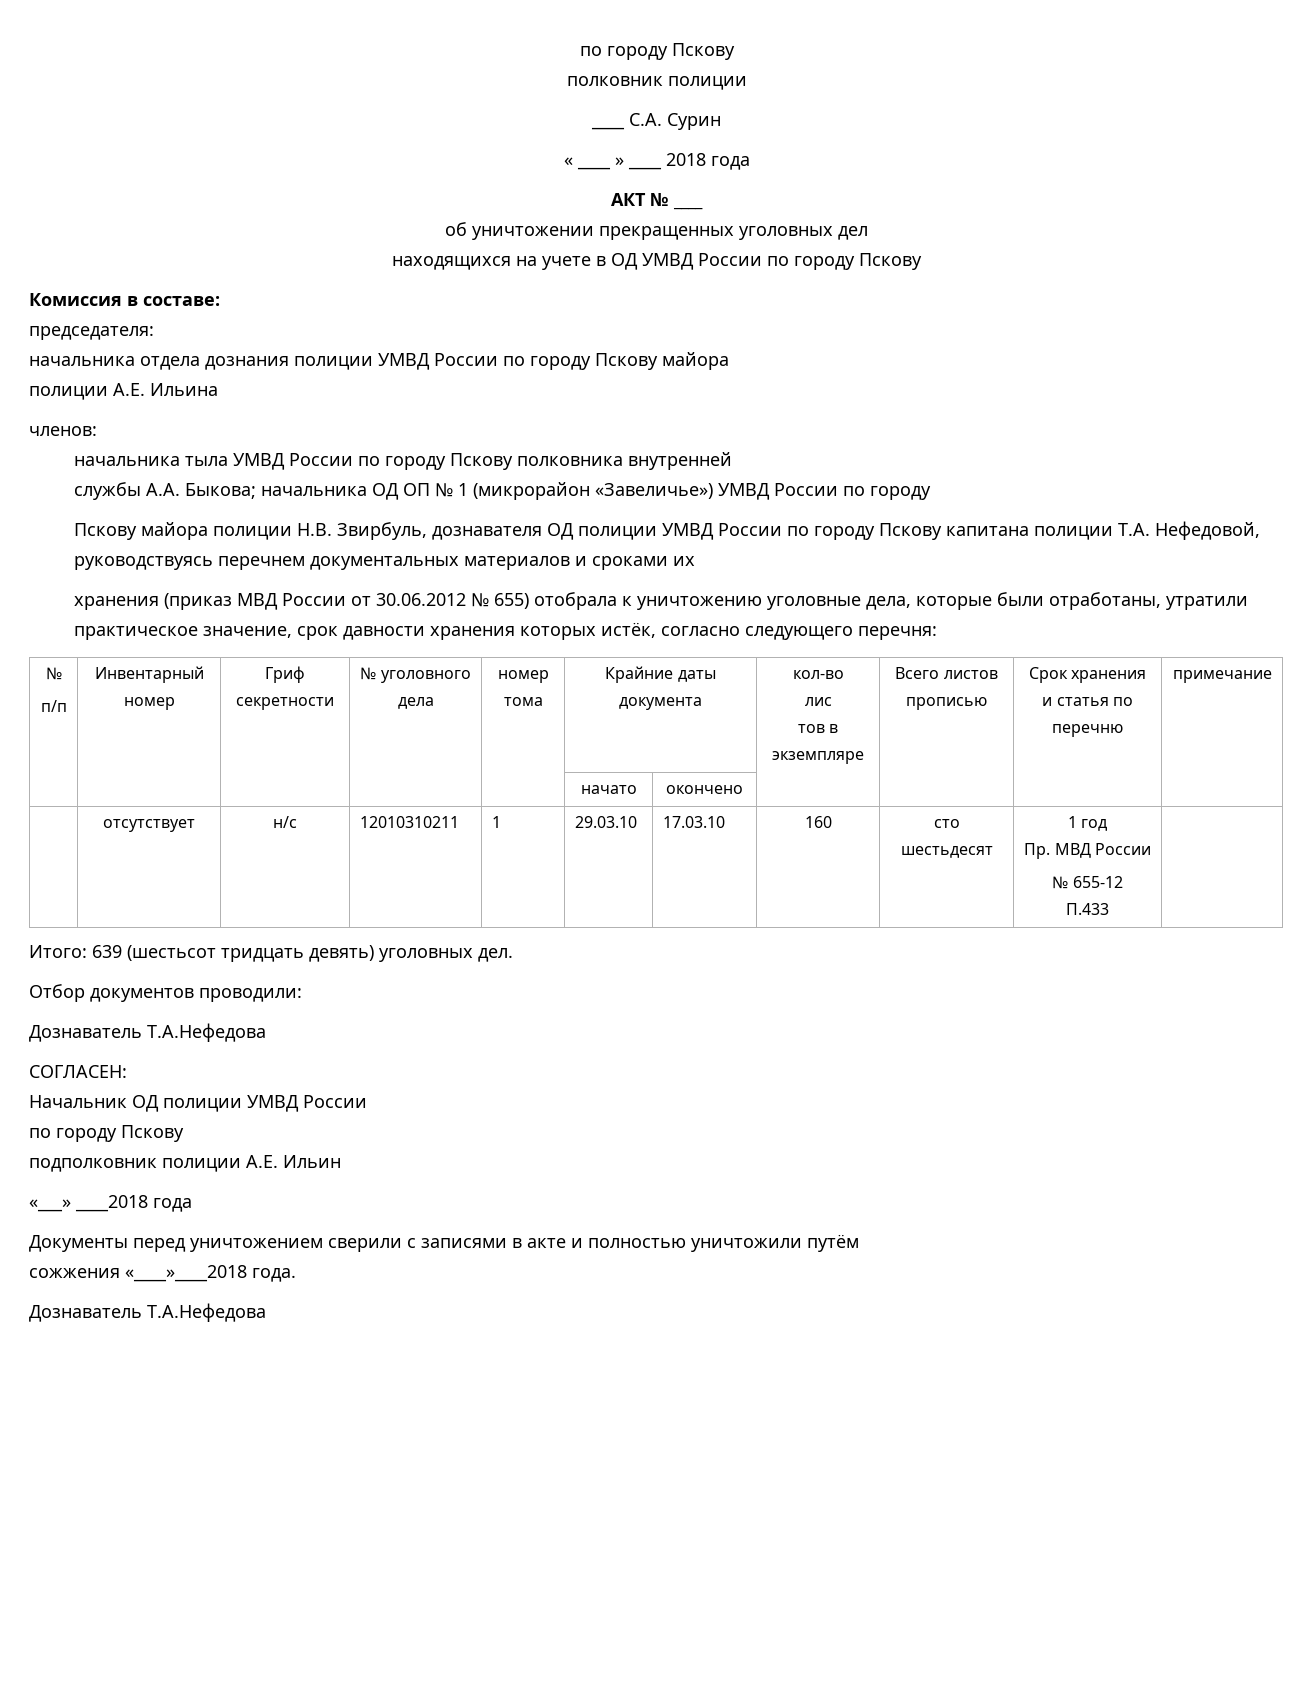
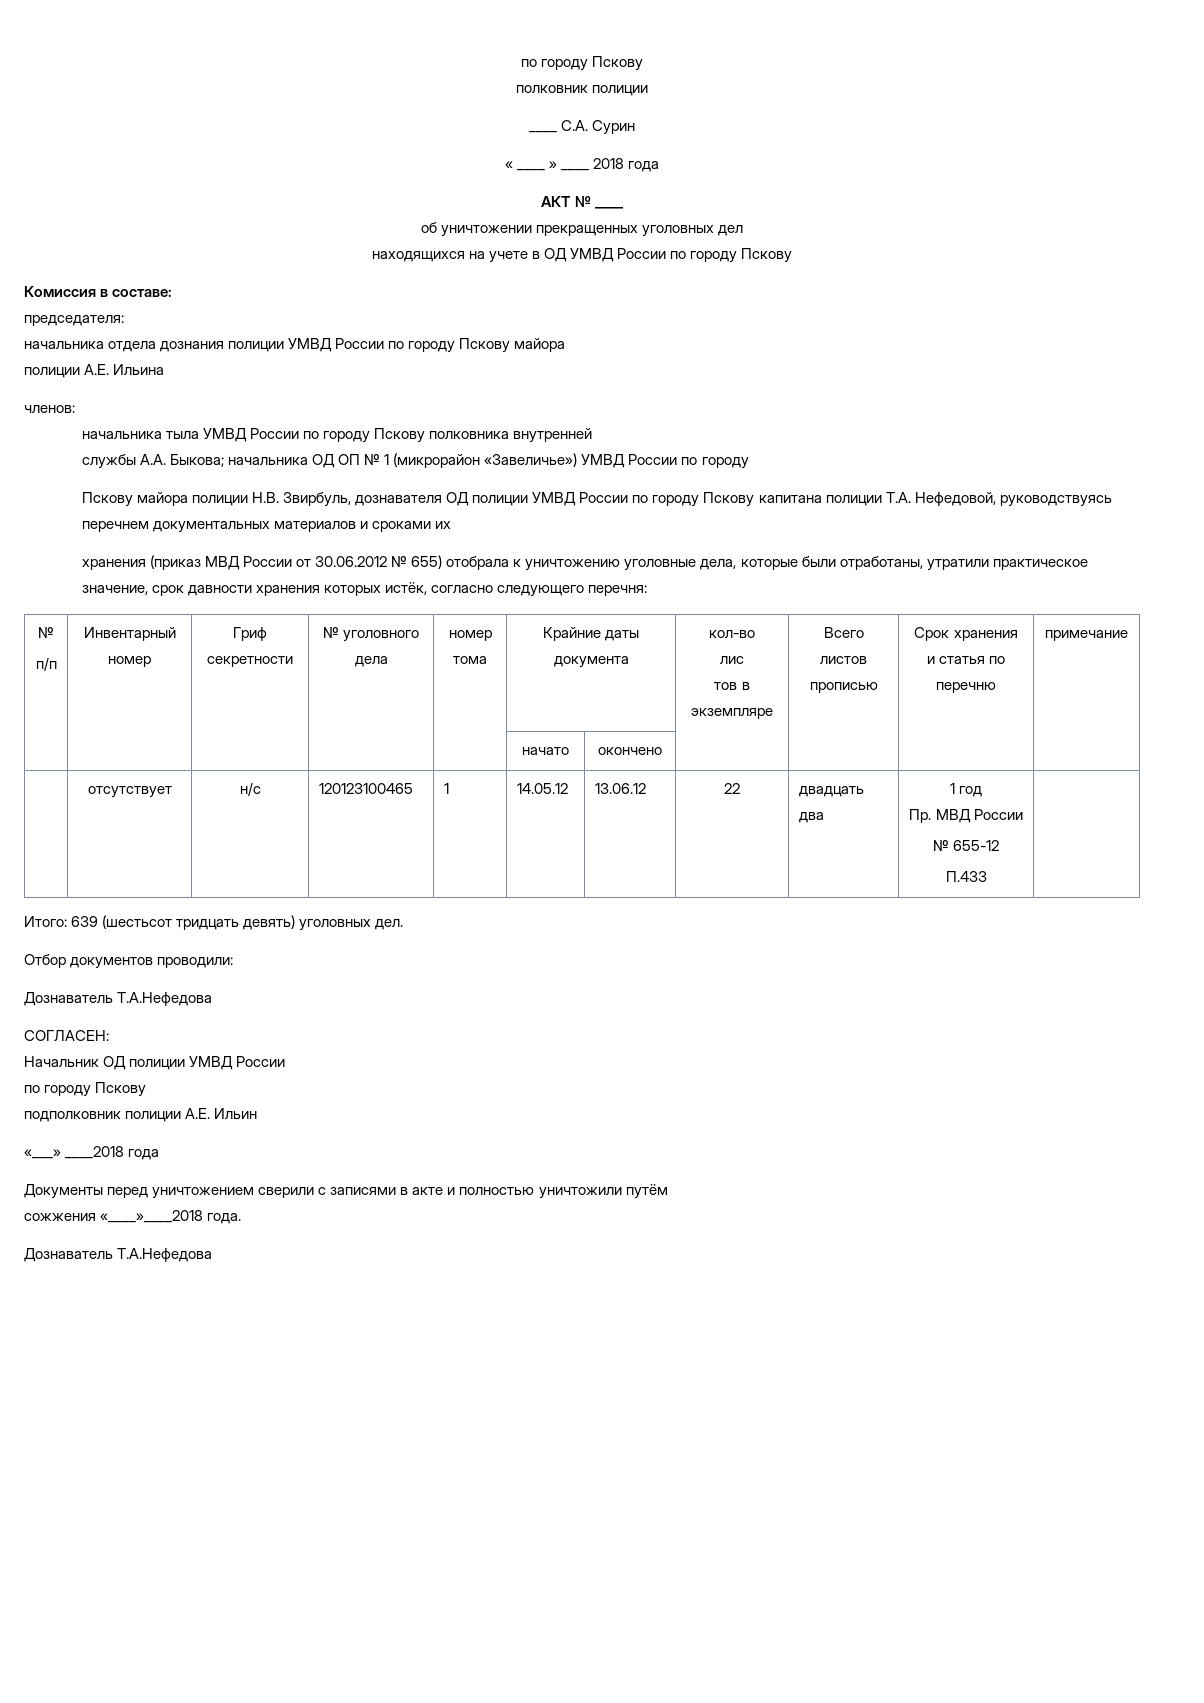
- | отсутствует | н/с | 12010310211 | 1 | 29.03.10 | 17.03.10 | 160 | сто шестьдесят | 1 год
+ | отсутствует | н/с | 120123100465 | 1 | 14.05.12 | 13.06.12 | 22 | двадцать два | 1 год

